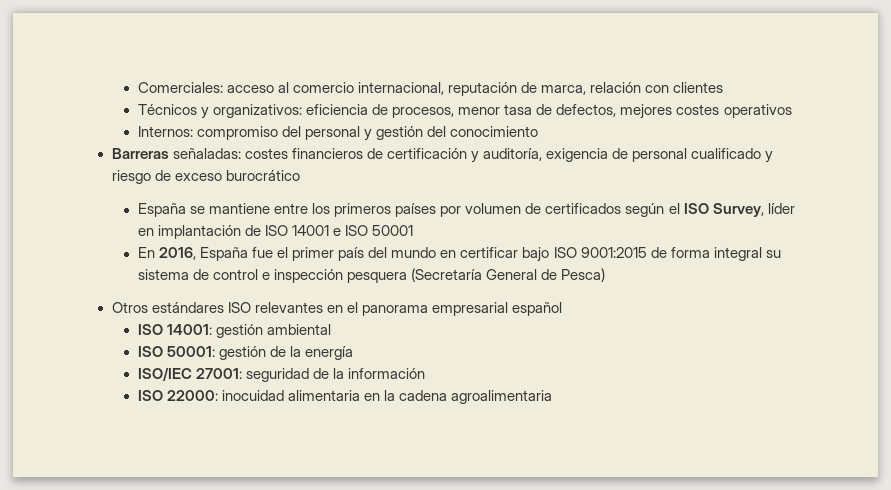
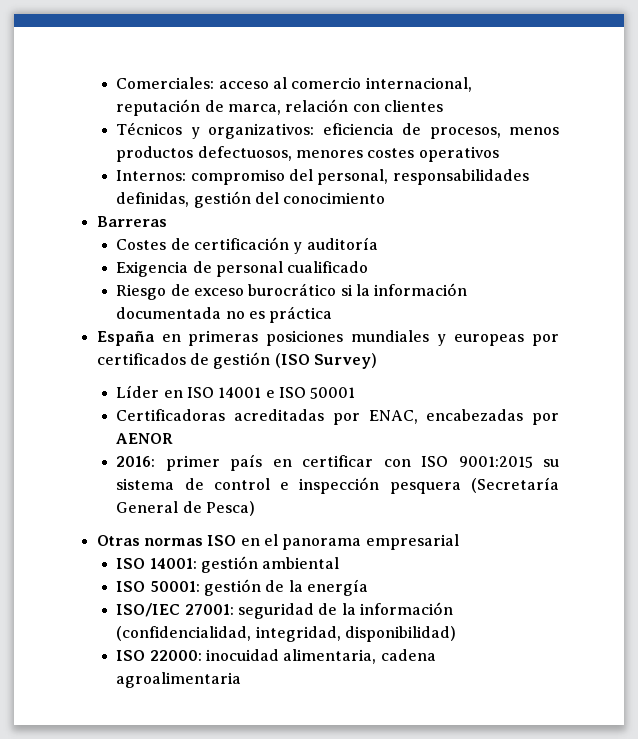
- Técnicos y organizativos: eficiencia de procesos, menor tasa de defectos, mejores costes operativos
+ Técnicos y organizativos: eficiencia de procesos, menos productos defectuosos, menores costes operativos
- Internos: compromiso del personal y gestión del conocimiento
+ Internos: compromiso del personal, responsabilidades definidas, gestión del conocimiento
- Barreras señaladas: costes financieros de certificación y auditoría, exigencia de personal cualificado y riesgo de exceso burocrático
- España se mantiene entre los primeros países por volumen de certificados según el ISO Survey, líder en implantación de ISO 14001 e ISO 50001
+ Barreras
+ Costes de certificación y auditoría
+ Exigencia de personal cualificado
+ Riesgo de exceso burocrático si la información documentada no es práctica
+ España en primeras posiciones mundiales y europeas por certificados de gestión (ISO Survey)
+ Líder en ISO 14001 e ISO 50001
- En 2016, España fue el primer país del mundo en certificar bajo ISO 9001:2015 de forma integral su sistema de control e inspección pesquera (Secretaría General de Pesca)
+ Certificadoras acreditadas por ENAC, encabezadas por AENOR
+ 2016: primer país en certificar con ISO 9001:2015 su sistema de control e inspección pesquera (Secretaría General de Pesca)
- Otros estándares ISO relevantes en el panorama empresarial español
+ Otras normas ISO en el panorama empresarial
- ISO/IEC 27001: seguridad de la información
+ ISO/IEC 27001: seguridad de la información (confidencialidad, integridad, disponibilidad)
- ISO 22000: inocuidad alimentaria en la cadena agroalimentaria
+ ISO 22000: inocuidad alimentaria, cadena agroalimentaria

